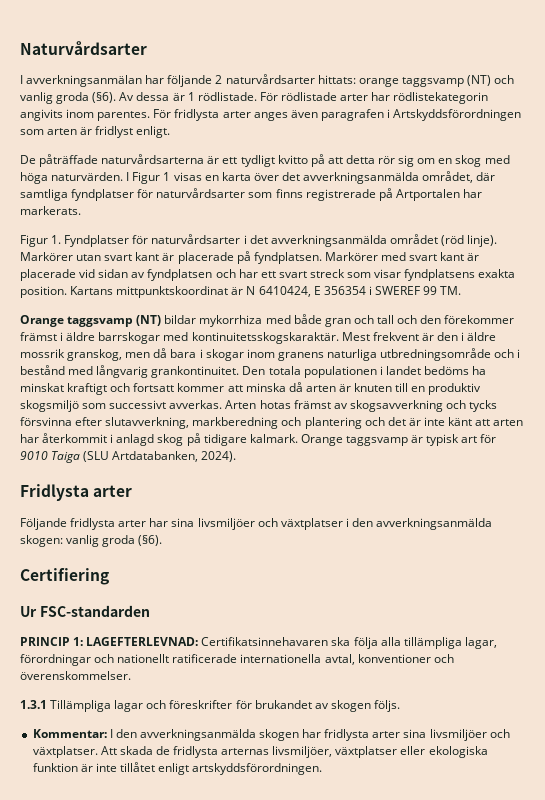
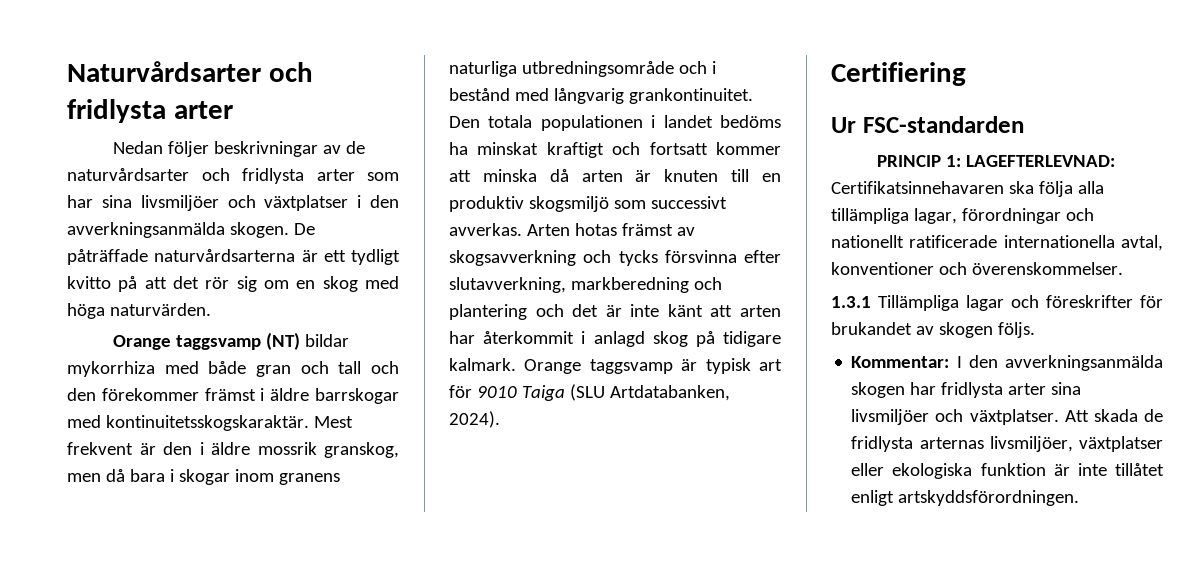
- Naturvårdsarter
- I avverkningsanmälan har följande 2 naturvårdsarter hittats: orange taggsvamp (NT) och vanlig groda (§6). Av dessa är 1 rödlistade. För rödlistade arter har rödlistekategorin angivits inom parentes. För fridlysta arter anges även paragrafen i Artskyddsförordningen som arten är fridlyst enligt.
- De påträffade naturvårdsarterna är ett tydligt kvitto på att detta rör sig om en skog med höga naturvärden. I Figur 1 visas en karta över det avverkningsanmälda området, där samtliga fyndplatser för naturvårdsarter som finns registrerade på Artportalen har markerats.
- Figur 1. Fyndplatser för naturvårdsarter i det avverkningsanmälda området (röd linje). Markörer utan svart kant är placerade på fyndplatsen. Markörer med svart kant är placerade vid sidan av fyndplatsen och har ett svart streck som visar fyndplatsens exakta position. Kartans mittpunktskoordinat är N 6410424, E 356354 i SWEREF 99 TM.
+ Naturvårdsarter och fridlysta arter
+ Nedan följer beskrivningar av de naturvårdsarter och fridlysta arter som har sina livsmiljöer och växtplatser i den avverkningsanmälda skogen. De påträffade naturvårdsarterna är ett tydligt kvitto på att det rör sig om en skog med höga naturvärden.
- Fridlysta arter
- Följande fridlysta arter har sina livsmiljöer och växtplatser i den avverkningsanmälda skogen: vanlig groda (§6).

